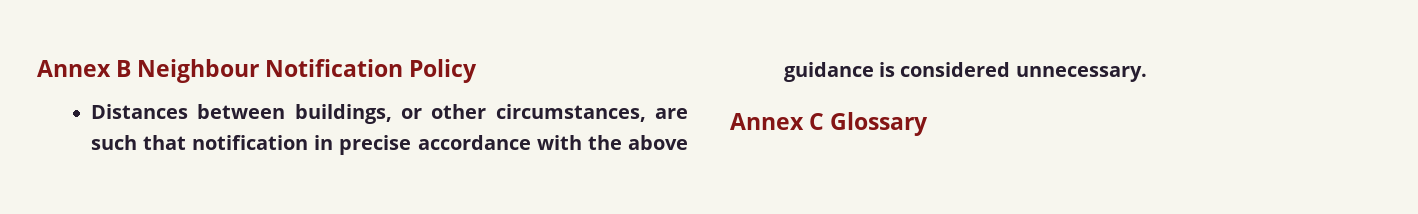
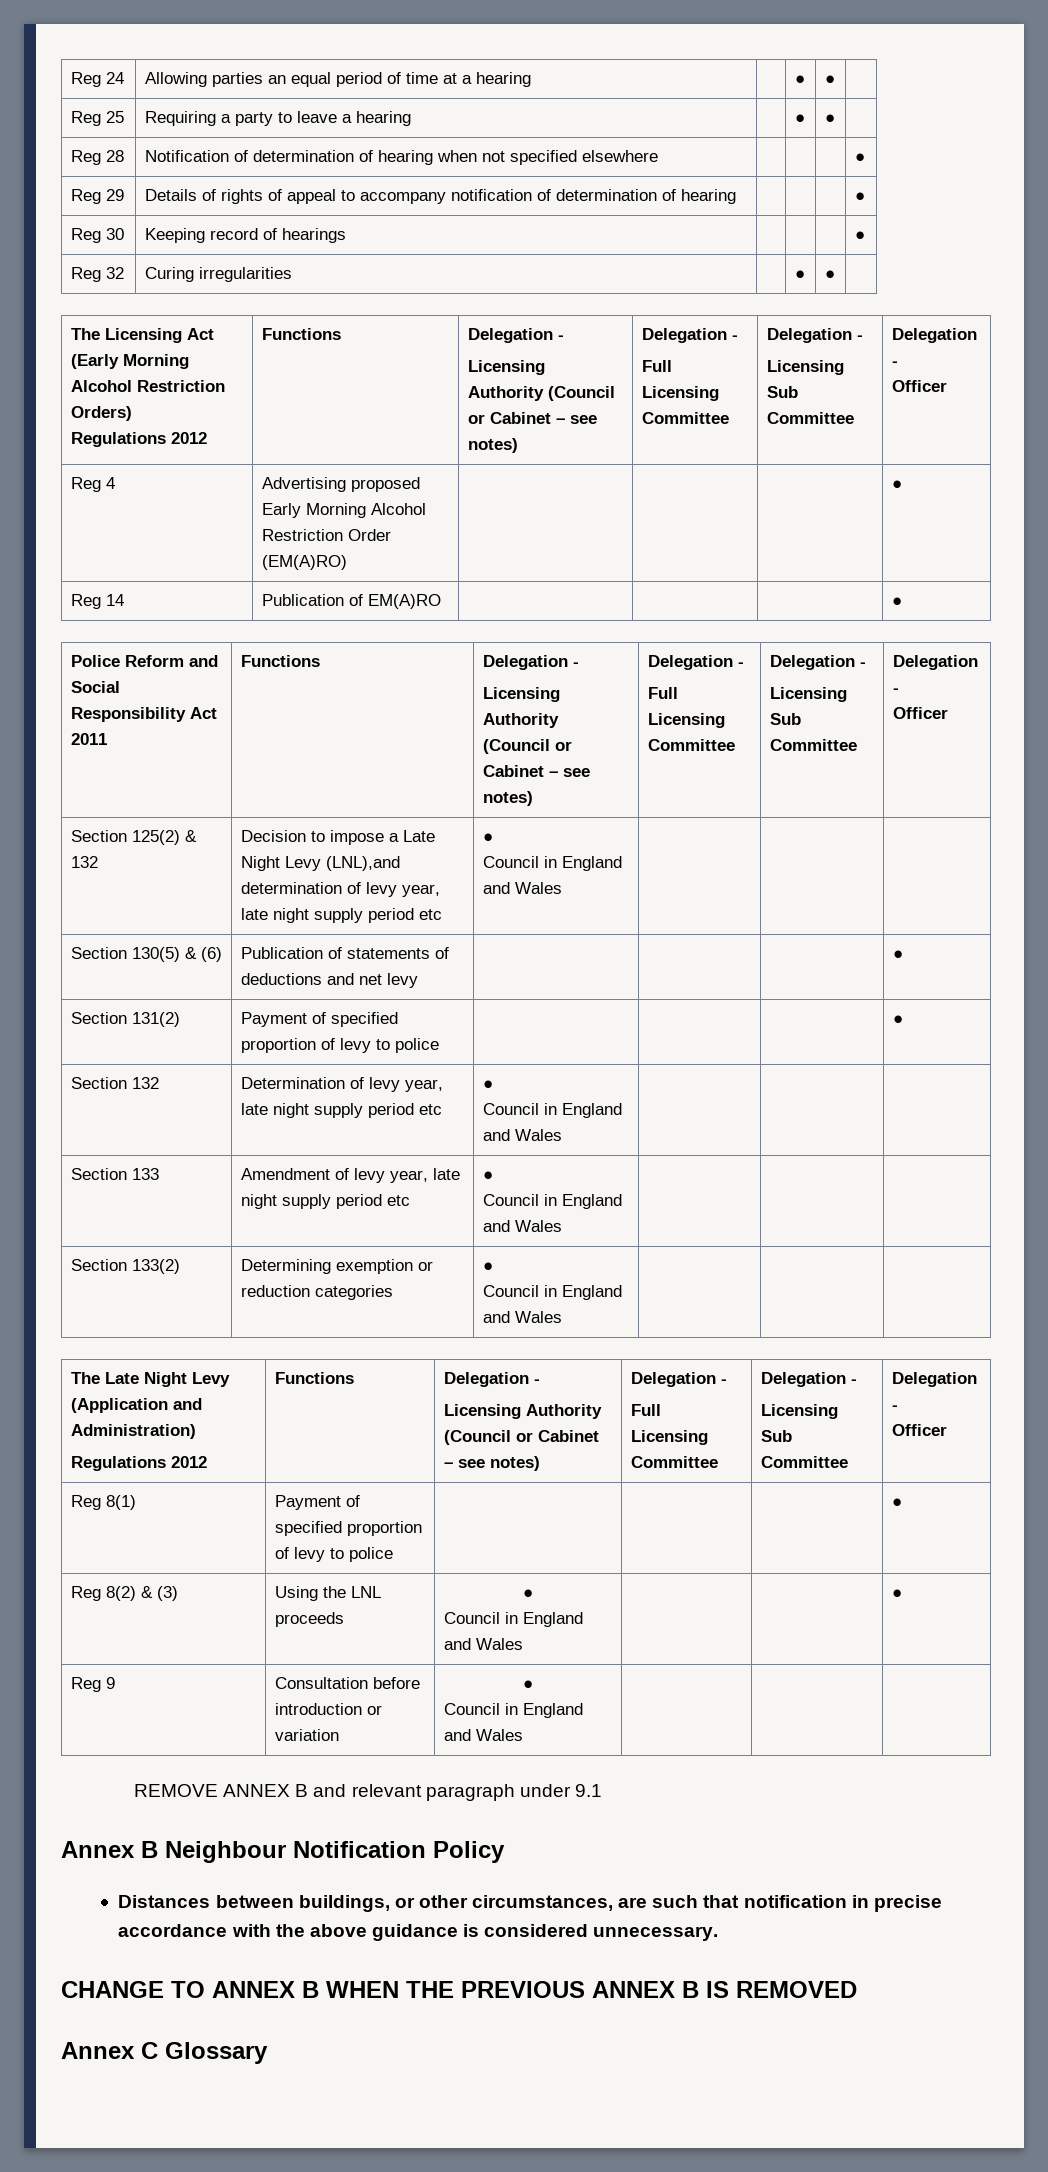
+ Reg 24 | Allowing parties an equal period of time at a hearing | | ● | ● |
+ Reg 25 | Requiring a party to leave a hearing | | ● | ● |
+ Reg 28 | Notification of determination of hearing when not specified elsewhere | | | | ●
+ Reg 29 | Details of rights of appeal to accompany notification of determination of hearing | | | | ●
+ Reg 30 | Keeping record of hearings | | | | ●
+ Reg 32 | Curing irregularities | | ● | ● |
+ The Licensing Act (Early Morning Alcohol Restriction Orders)
+ Regulations 2012 | Functions | Delegation -
+ Licensing Authority (Council or Cabinet – see notes) | Delegation -
+ Full Licensing Committee | Delegation -
+ Licensing Sub Committee | Delegation -
+ Officer
+ Reg 4 | Advertising proposed Early Morning Alcohol Restriction Order (EM(A)RO) | | | | ●
+ Reg 14 | Publication of EM(A)RO | | | | ●
+ Police Reform and Social Responsibility Act 2011 | Functions | Delegation -
+ Licensing Authority (Council or Cabinet – see notes) | Delegation -
+ Full Licensing Committee | Delegation -
+ Licensing Sub Committee | Delegation -
+ Officer
+ Section 125(2) & 132 | Decision to impose a Late Night Levy (LNL),and determination of levy year, late night supply period etc | ●
+ Council in England and Wales | | |
+ Section 130(5) & (6) | Publication of statements of deductions and net levy | | | | ●
+ Section 131(2) | Payment of specified proportion of levy to police | | | | ●
+ Section 132 | Determination of levy year, late night supply period etc | ●
+ Council in England and Wales | | |
+ Section 133 | Amendment of levy year, late night supply period etc | ●
+ Council in England and Wales | | |
+ Section 133(2) | Determining exemption or reduction categories | ●
+ Council in England and Wales | | |
+ The Late Night Levy (Application and Administration)
+ Regulations 2012 | Functions | Delegation -
+ Licensing Authority (Council or Cabinet – see notes) | Delegation -
+ Full Licensing Committee | Delegation -
+ Licensing Sub Committee | Delegation -
+ Officer
+ Reg 8(1) | Payment of specified proportion of levy to police | | | | ●
+ Reg 8(2) & (3) | Using the LNL proceeds | ●
+ Council in England and Wales | | | ●
+ Reg 9 | Consultation before introduction or variation | ●
+ Council in England and Wales | | |
+ REMOVE ANNEX B and relevant paragraph under 9.1
+ CHANGE TO ANNEX B WHEN THE PREVIOUS ANNEX B IS REMOVED

